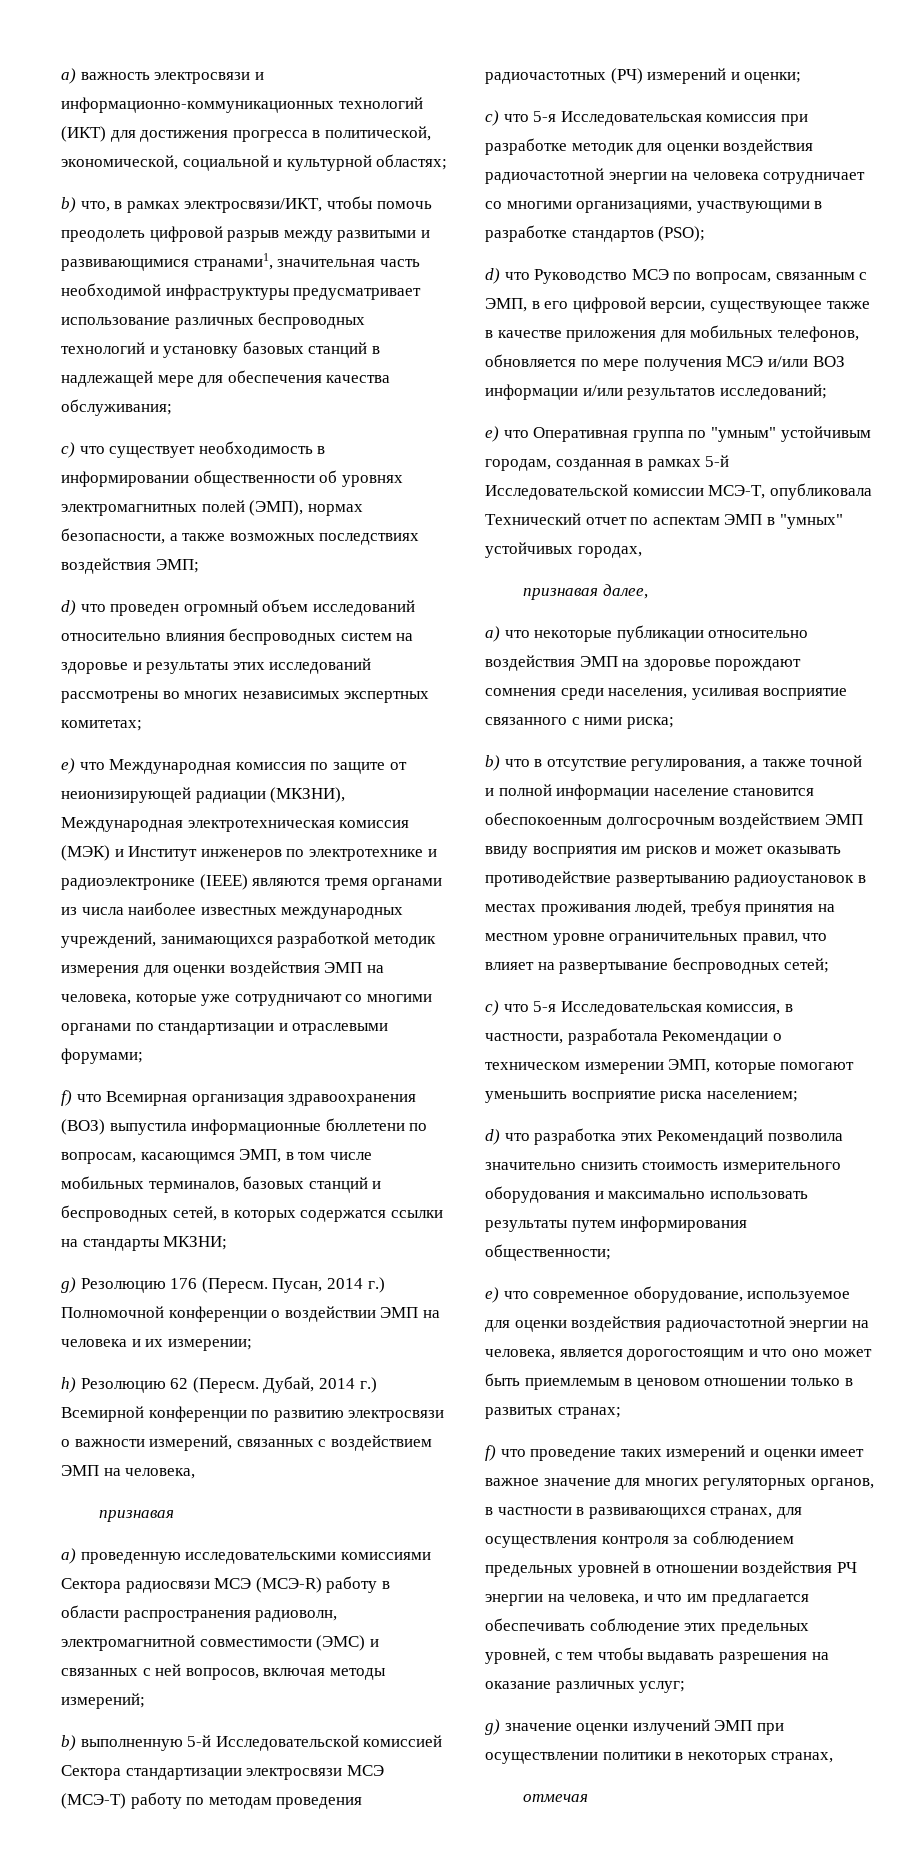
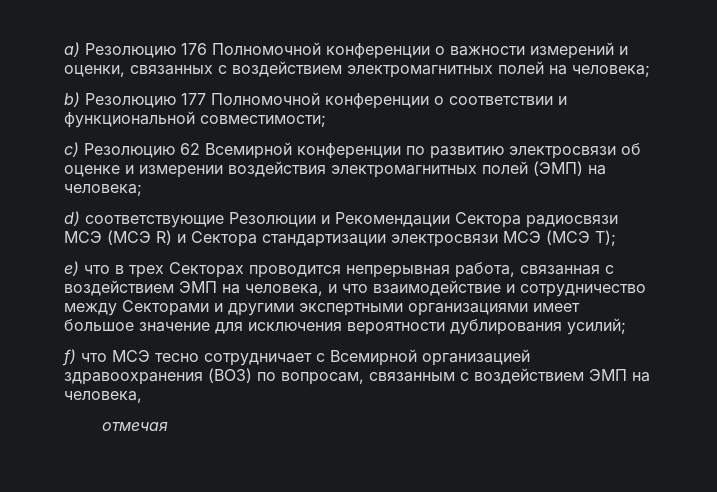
- a) важность электросвязи и информационно-коммуникационных технологий (ИКТ) для достижения прогресса в политической, экономической, социальной и культурной областях;
- b) что, в рамках электросвязи/ИКТ, чтобы помочь преодолеть цифровой разрыв между развитыми и развивающимися странами1, значительная часть необходимой инфраструктуры предусматривает использование различных беспроводных технологий и установку базовых станций в надлежащей мере для обеспечения качества обслуживания;
- c) что существует необходимость в информировании общественности об уровнях электромагнитных полей (ЭМП), нормах безопасности, а также возможных последствиях воздействия ЭМП;
- d) что проведен огромный объем исследований относительно влияния беспроводных систем на здоровье и результаты этих исследований рассмотрены во многих независимых экспертных комитетах;
- e) что Международная комиссия по защите от неионизирующей радиации (МКЗНИ), Международная электротехническая комиссия (МЭК) и Институт инженеров по электротехнике и радиоэлектронике (IEEE) являются тремя органами из числа наиболее известных международных учреждений, занимающихся разработкой методик измерения для оценки воздействия ЭМП на человека, которые уже сотрудничают со многими органами по стандартизации и отраслевыми форумами;
- f) что Всемирная организация здравоохранения (ВОЗ) выпустила информационные бюллетени по вопросам, касающимся ЭМП, в том числе мобильных терминалов, базовых станций и беспроводных сетей, в которых содержатся ссылки на стандарты МКЗНИ;
- g) Резолюцию 176 (Пересм. Пусан, 2014 г.) Полномочной конференции о воздействии ЭМП на человека и их измерении;
- h) Резолюцию 62 (Пересм. Дубай, 2014 г.) Всемирной конференции по развитию электросвязи о важности измерений, связанных с воздействием ЭМП на человека,
- признавая
- a) проведенную исследовательскими комиссиями Сектора радиосвязи МСЭ (МСЭ-R) работу в области распространения радиоволн, электромагнитной совместимости (ЭМС) и связанных с ней вопросов, включая методы измерений;
- b) выполненную 5-й Исследовательской комиссией Сектора стандартизации электросвязи МСЭ (МСЭ-Т) работу по методам проведения радиочастотных (РЧ) измерений и оценки;
- c) что 5-я Исследовательская комиссия при разработке методик для оценки воздействия радиочастотной энергии на человека сотрудничает со многими организациями, участвующими в разработке стандартов (PSO);
- d) что Руководство МСЭ по вопросам, связанным с ЭМП, в его цифровой версии, существующее также в качестве приложения для мобильных телефонов, обновляется по мере получения МСЭ и/или ВОЗ информации и/или результатов исследований;
- e) что Оперативная группа по "умным" устойчивым городам, созданная в рамках 5-й Исследовательской комиссии МСЭ-Т, опубликовала Технический отчет по аспектам ЭМП в "умных" устойчивых городах,
- признавая далее,
- a) что некоторые публикации относительно воздействия ЭМП на здоровье порождают сомнения среди населения, усиливая восприятие связанного с ними риска;
- b) что в отсутствие регулирования, а также точной и полной информации население становится обеспокоенным долгосрочным воздействием ЭМП ввиду восприятия им рисков и может оказывать противодействие развертыванию радиоустановок в местах проживания людей, требуя принятия на местном уровне ограничительных правил, что влияет на развертывание беспроводных сетей;
- с) что 5-я Исследовательская комиссия, в частности, разработала Рекомендации о техническом измерении ЭМП, которые помогают уменьшить восприятие риска населением;
- d) что разработка этих Рекомендаций позволила значительно снизить стоимость измерительного оборудования и максимально использовать результаты путем информирования общественности;
- e) что современное оборудование, используемое для оценки воздействия радиочастотной энергии на человека, является дорогостоящим и что оно может быть приемлемым в ценовом отношении только в развитых странах;
- f) что проведение таких измерений и оценки имеет важное значение для многих регуляторных органов, в частности в развивающихся странах, для осуществления контроля за соблюдением предельных уровней в отношении воздействия РЧ энергии на человека, и что им предлагается обеспечивать соблюдение этих предельных уровней, с тем чтобы выдавать разрешения на оказание различных услуг;
- g) значение оценки излучений ЭМП при осуществлении политики в некоторых странах,
+ a) Резолюцию 176 Полномочной конференции о важности измерений и оценки, связанных с воздействием электромагнитных полей на человека;
+ b) Резолюцию 177 Полномочной конференции о соответствии и функциональной совместимости;
+ c) Резолюцию 62 Всемирной конференции по развитию электросвязи об оценке и измерении воздействия электромагнитных полей (ЭМП) на человека;
+ d) соответствующие Резолюции и Рекомендации Сектора радиосвязи МСЭ (МСЭ R) и Сектора стандартизации электросвязи МСЭ (МСЭ Т);
+ e) что в трех Секторах проводится непрерывная работа, связанная с воздействием ЭМП на человека, и что взаимодействие и сотрудничество между Секторами и другими экспертными организациями имеет большое значение для исключения вероятности дублирования усилий;
+ f) что МСЭ тесно сотрудничает с Всемирной организацией здравоохранения (ВОЗ) по вопросам, связанным с воздействием ЭМП на человека,

